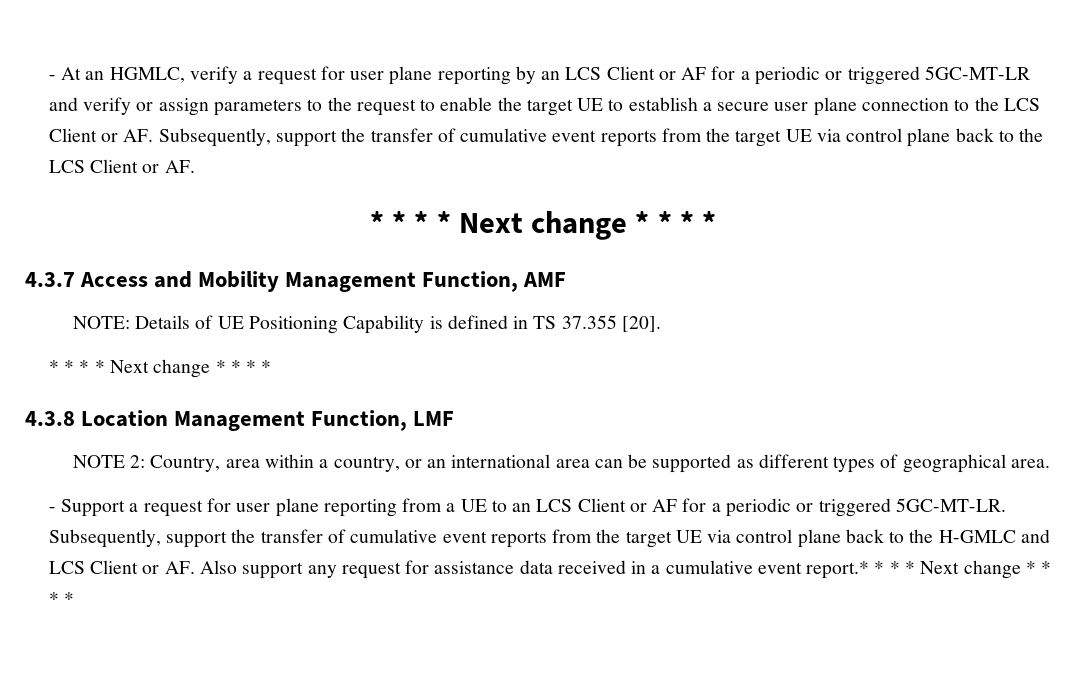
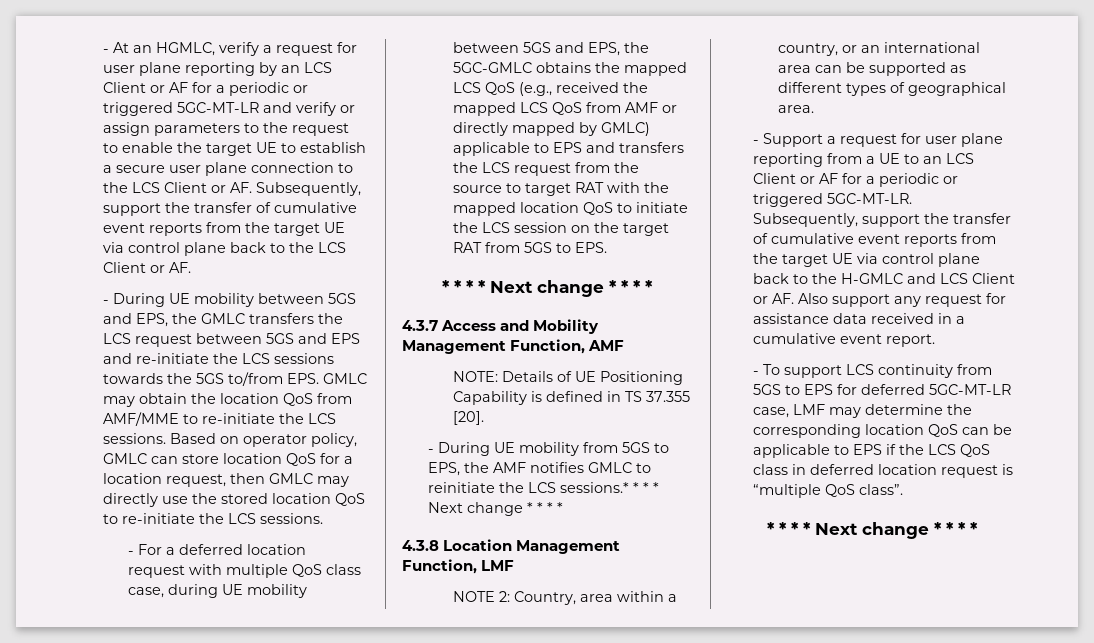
+ - During UE mobility between 5GS and EPS, the GMLC transfers the LCS request between 5GS and EPS and re-initiate the LCS sessions towards the 5GS to/from EPS. GMLC may obtain the location QoS from AMF/MME to re-initiate the LCS sessions. Based on operator policy, GMLC can store location QoS for a location request, then GMLC may directly use the stored location QoS to re-initiate the LCS sessions.
+ - For a deferred location request with multiple QoS class case, during UE mobility between 5GS and EPS, the 5GC-GMLC obtains the mapped LCS QoS (e.g., received the mapped LCS QoS from AMF or directly mapped by GMLC) applicable to EPS and transfers the LCS request from the source to target RAT with the mapped location QoS to initiate the LCS session on the target RAT from 5GS to EPS.
  NOTE: Details of UE Positioning Capability is defined in TS 37.355 [20].
- * * * * Next change * * * *
+ - During UE mobility from 5GS to EPS, the AMF notifies GMLC to reinitiate the LCS sessions.* * * * Next change * * * *
- Subsequently, support the transfer of cumulative event reports from the target UE via control plane back to the H-GMLC and LCS Client or AF. Also support any request for assistance data received in a cumulative event report.* * * * Next change * * * *
+ Subsequently, support the transfer of cumulative event reports from the target UE via control plane back to the H-GMLC and LCS Client or AF. Also support any request for assistance data received in a cumulative event report.
+ - To support LCS continuity from 5GS to EPS for deferred 5GC-MT-LR case, LMF may determine the corresponding location QoS can be applicable to EPS if the LCS QoS class in deferred location request is “multiple QoS class”.
+ * * * * Next change * * * *

